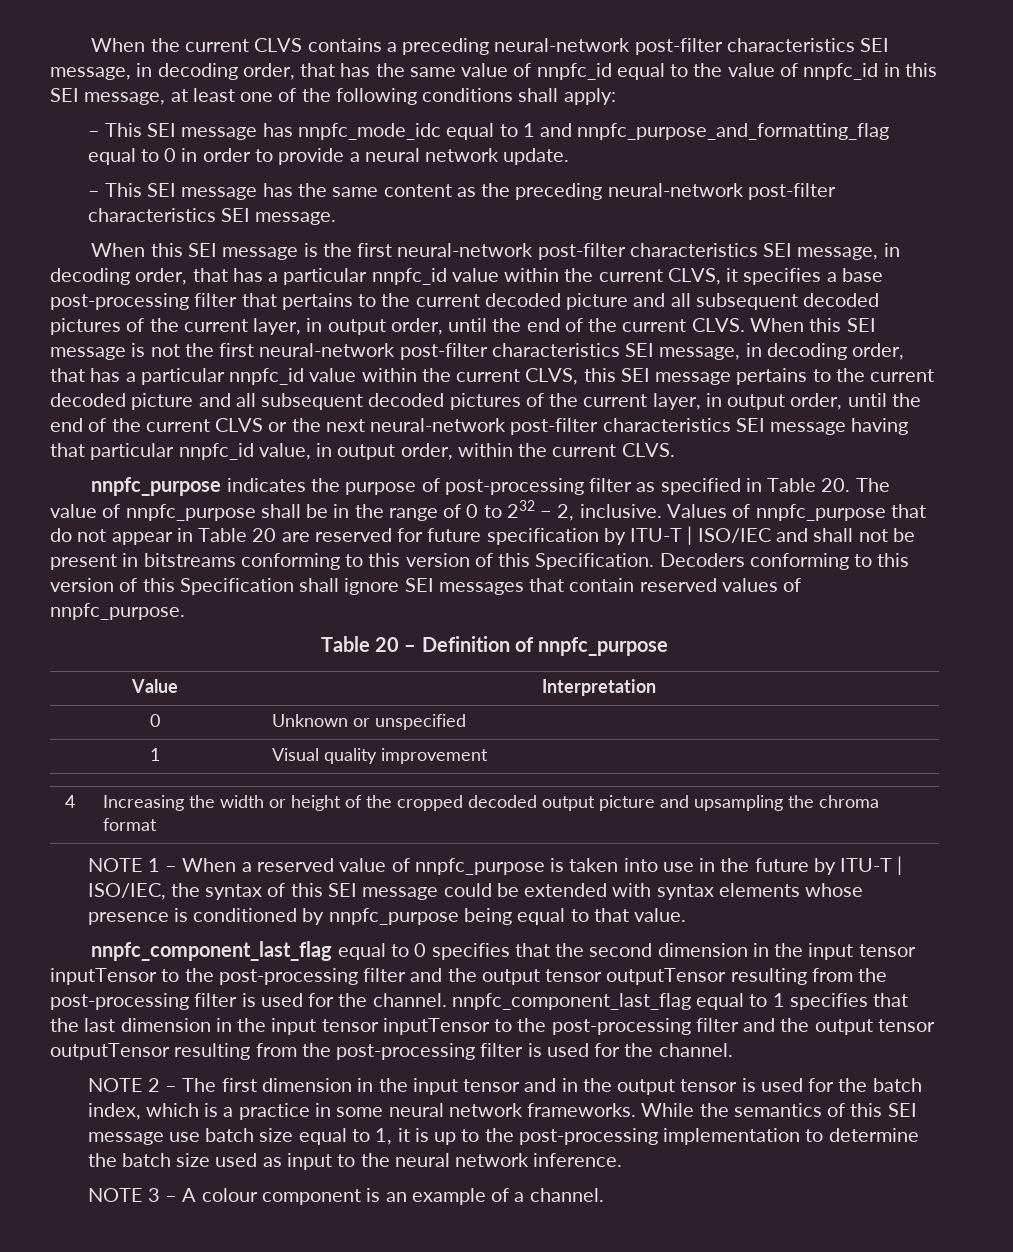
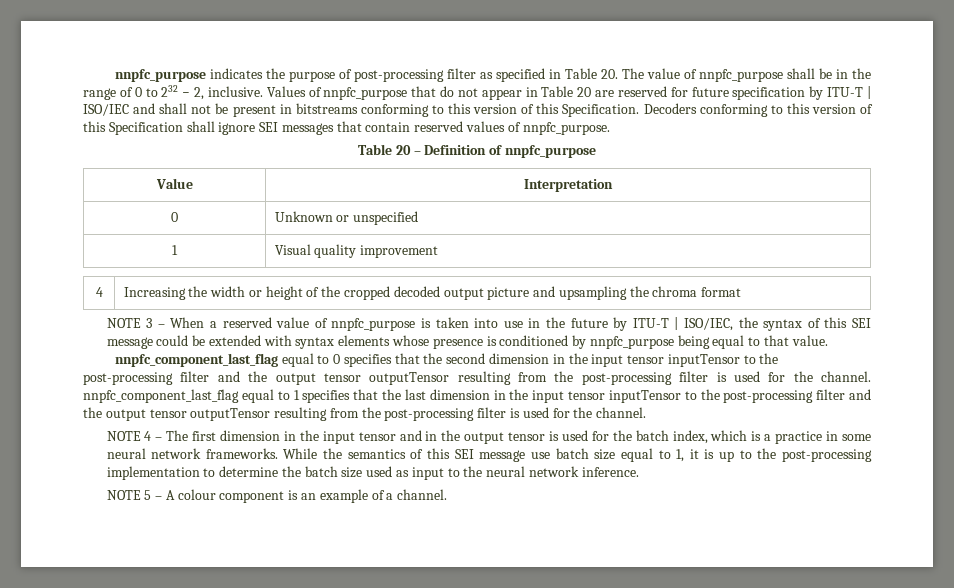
- When the current CLVS contains a preceding neural-network post-filter characteristics SEI message, in decoding order, that has the same value of nnpfc_id equal to the value of nnpfc_id in this SEI message, at least one of the following conditions shall apply:
- – This SEI message has nnpfc_mode_idc equal to 1 and nnpfc_purpose_and_formatting_flag equal to 0 in order to provide a neural network update.
- – This SEI message has the same content as the preceding neural-network post-filter characteristics SEI message.
- When this SEI message is the first neural-network post-filter characteristics SEI message, in decoding order, that has a particular nnpfc_id value within the current CLVS, it specifies a base post-processing filter that pertains to the current decoded picture and all subsequent decoded pictures of the current layer, in output order, until the end of the current CLVS. When this SEI message is not the first neural-network post-filter characteristics SEI message, in decoding order, that has a particular nnpfc_id value within the current CLVS, this SEI message pertains to the current decoded picture and all subsequent decoded pictures of the current layer, in output order, until the end of the current CLVS or the next neural-network post-filter characteristics SEI message having that particular nnpfc_id value, in output order, within the current CLVS.
- NOTE 1 – When a reserved value of nnpfc_purpose is taken into use in the future by ITU-T | ISO/IEC, the syntax of this SEI message could be extended with syntax elements whose presence is conditioned by nnpfc_purpose being equal to that value.
+ NOTE 3 – When a reserved value of nnpfc_purpose is taken into use in the future by ITU-T | ISO/IEC, the syntax of this SEI message could be extended with syntax elements whose presence is conditioned by nnpfc_purpose being equal to that value.
- NOTE 2 – The first dimension in the input tensor and in the output tensor is used for the batch index, which is a practice in some neural network frameworks.
+ NOTE 4 – The first dimension in the input tensor and in the output tensor is used for the batch index, which is a practice in some neural network frameworks.
- NOTE 3 – A colour component is an example of a channel.
+ NOTE 5 – A colour component is an example of a channel.

